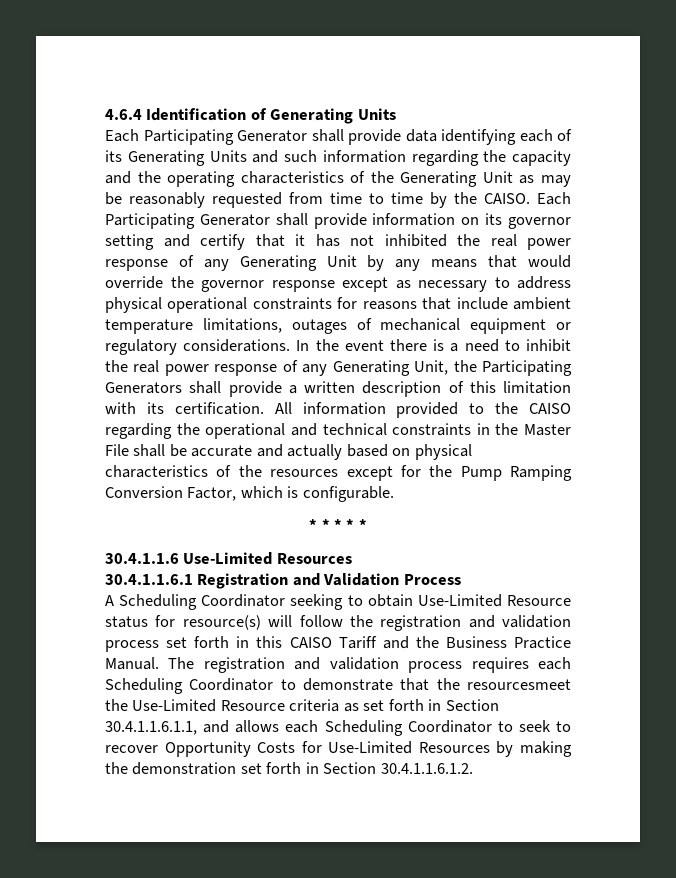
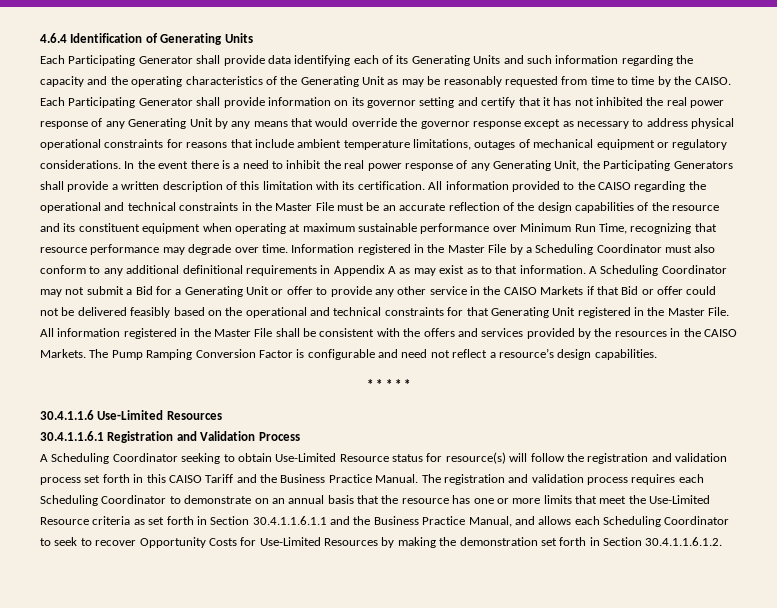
- All information provided to the CAISO regarding the operational and technical constraints in the Master File shall be accurate and actually based on physical characteristics of the resources except for the Pump Ramping Conversion Factor, which is configurable.
+ All information provided to the CAISO regarding the operational and technical constraints in the Master File must be an accurate reflection of the design capabilities of the resource and its constituent equipment when operating at maximum sustainable performance over Minimum Run Time, recognizing that resource performance may degrade over time. Information registered in the Master File by a Scheduling Coordinator must also conform to any additional definitional requirements in Appendix A as may exist as to that information. A Scheduling Coordinator may not submit a Bid for a Generating Unit or offer to provide any other service in the CAISO Markets if that Bid or offer could not be delivered feasibly based on the operational and technical constraints for that Generating Unit registered in the Master File. All information registered in the Master File shall be consistent with the offers and services provided by the resources in the CAISO Markets. The Pump Ramping Conversion Factor is configurable and need not reflect a resource’s design capabilities.
- The registration and validation process requires each Scheduling Coordinator to demonstrate that the resourcesmeet the Use-Limited Resource criteria as set forth in Section 30.4.1.1.6.1.1, and allows each Scheduling Coordinator to seek to recover Opportunity Costs for Use-Limited Resources by making the demonstration set forth in Section 30.4.1.1.6.1.2.
+ The registration and validation process requires each Scheduling Coordinator to demonstrate on an annual basis that the resource has one or more limits that meet the Use-Limited Resource criteria as set forth in Section 30.4.1.1.6.1.1 and the Business Practice Manual, and allows each Scheduling Coordinator to seek to recover Opportunity Costs for Use-Limited Resources by making the demonstration set forth in Section 30.4.1.1.6.1.2.

